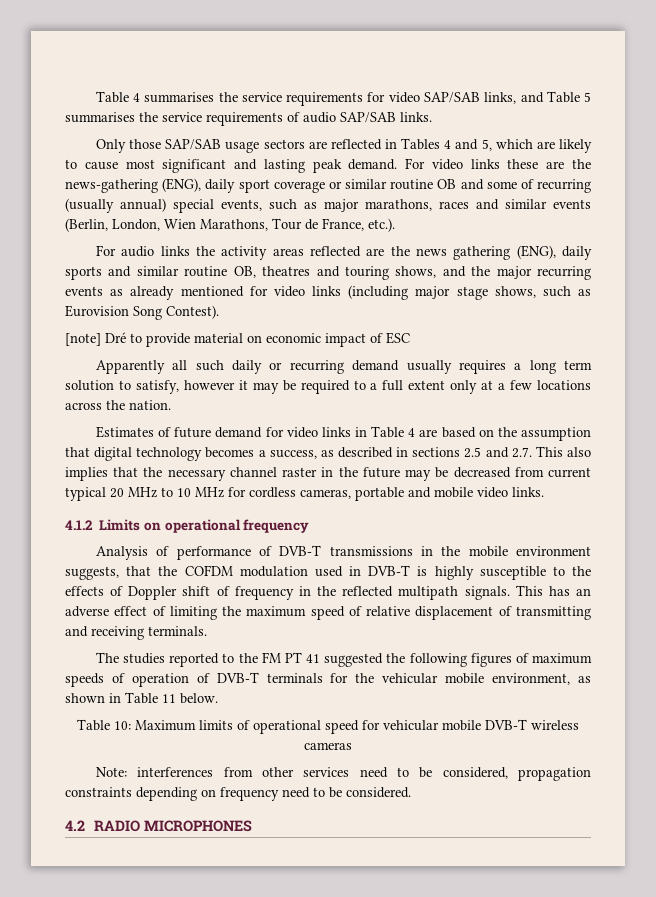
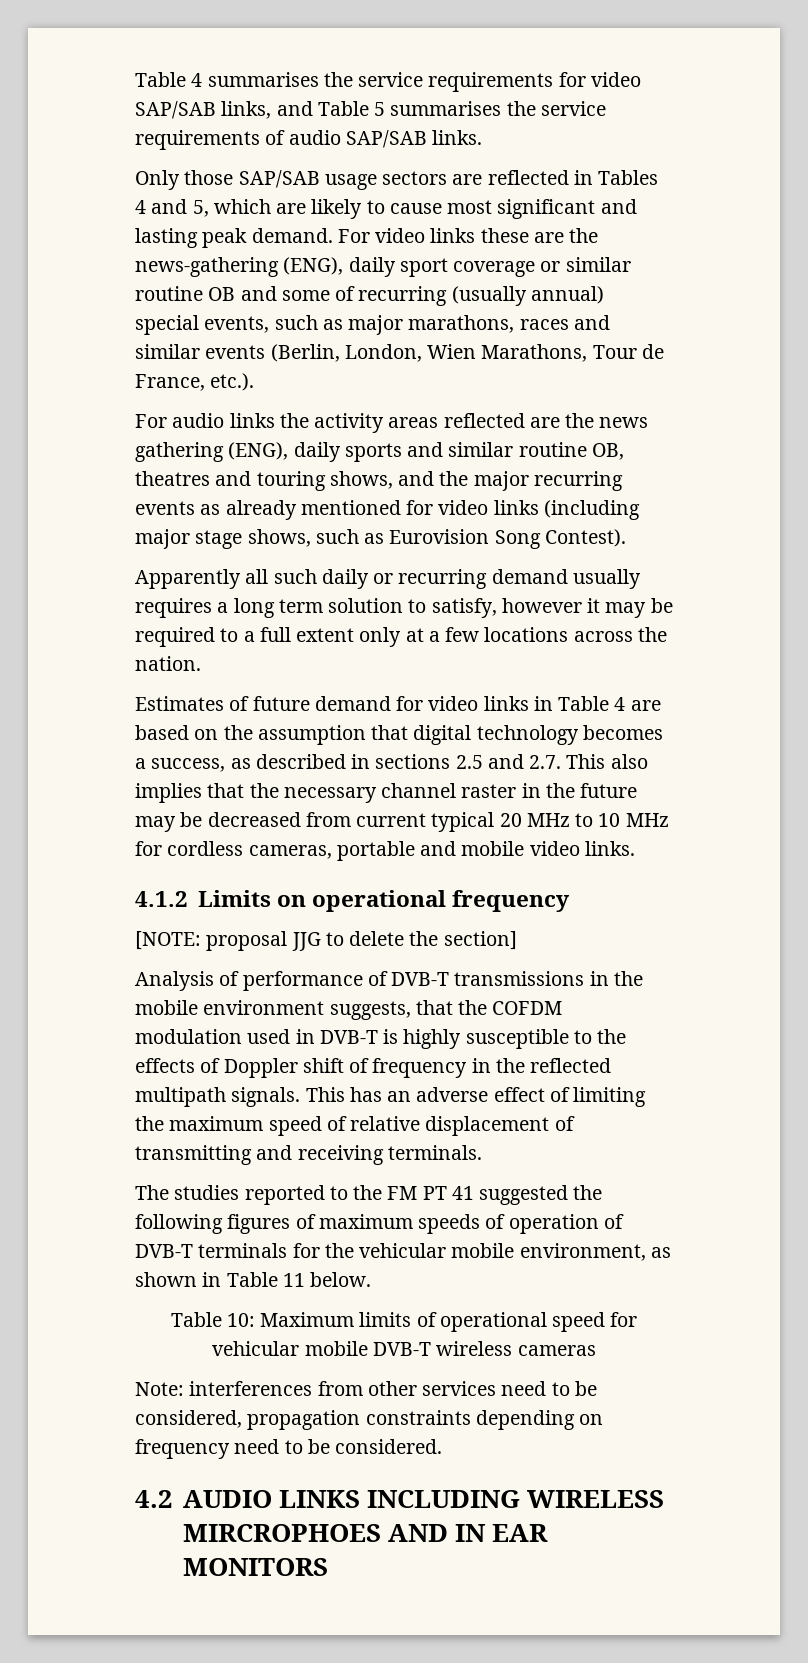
- [note] Dré to provide material on economic impact of ESC
+ [NOTE: proposal JJG to delete the section]
- 4.2 RADIO MICROPHONES
+ 4.2 AUDIO LINKS INCLUDING WIRELESS MIRCROPHOES AND IN EAR MONITORS

